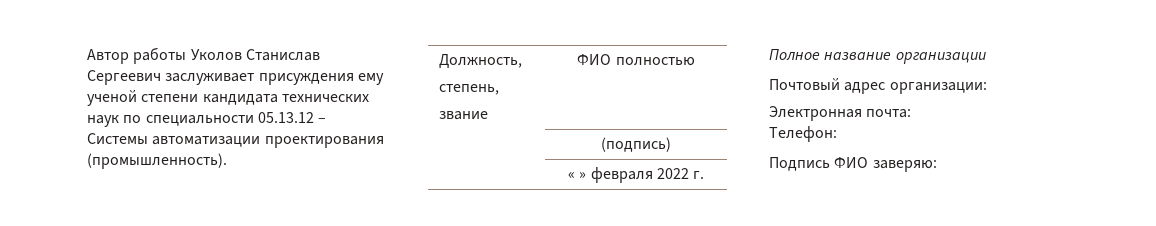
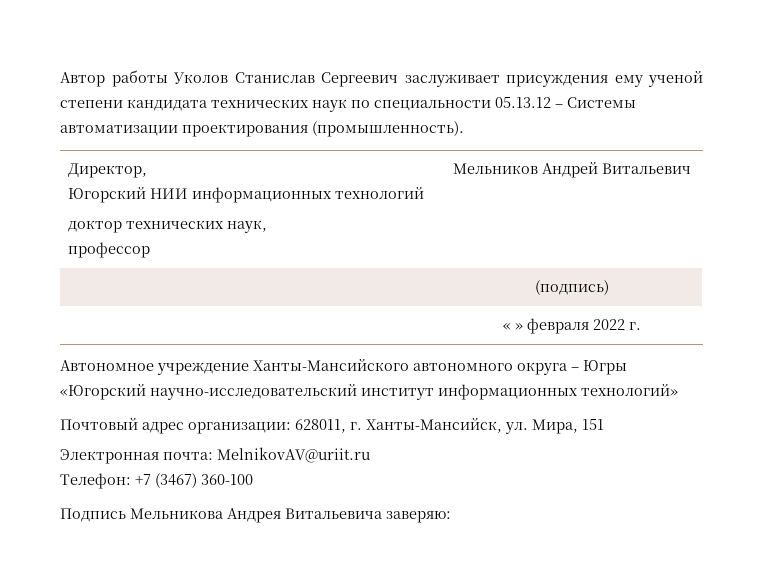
- Должность,
- степень,
- звание | ФИО полностью
+ Директор,
+ Югорский НИИ информационных технологий
+ доктор технических наук,
+ профессор | Мельников Андрей Витальевич
- Полное название организации
- Почтовый адрес организации:
+ Автономное учреждение Ханты-Мансийского автономного округа – Югры «Югорский научно-исследовательский институт информационных технологий»
+ Почтовый адрес организации: 628011, г. Ханты-Мансийск, ул. Мира, 151
- Электронная почта:
+ Электронная почта: MelnikovAV@uriit.ru
- Телефон:
- Подпись ФИО заверяю:
+ Телефон: +7 (3467) 360-100
+ Подпись Мельникова Андрея Витальевича заверяю:

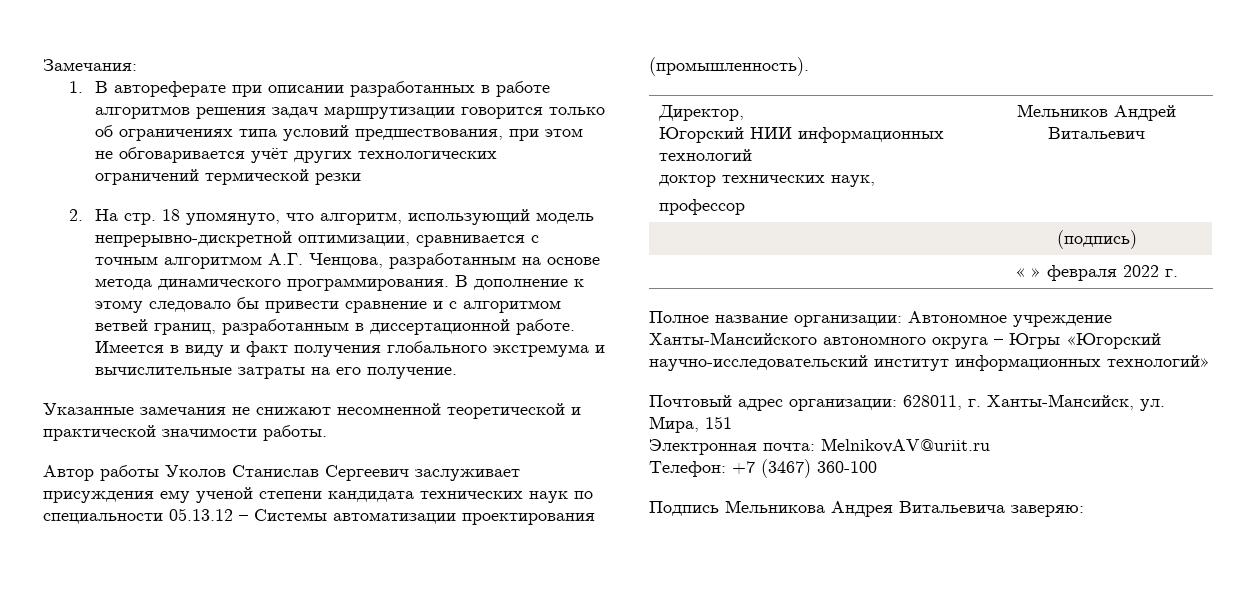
+ Замечания:
+ 1. В автореферате при описании разработанных в работе алгоритмов решения задач маршрутизации говорится только об ограничениях типа условий предшествования, при этом не обговаривается учёт других технологических ограничений термической резки
+ 2. На стр. 18 упомянуто, что алгоритм, использующий модель непрерывно-дискретной оптимизации, сравнивается с точным алгоритмом А.Г. Ченцова, разработанным на основе метода динамического программирования. В дополнение к этому следовало бы привести сравнение и с алгоритмом ветвей границ, разработанным в диссертационной работе. Имеется в виду и факт получения глобального экстремума и вычислительные затраты на его получение.
+ Указанные замечания не снижают несомненной теоретической и практической значимости работы.
- Автономное учреждение Ханты-Мансийского автономного округа – Югры «Югорский научно-исследовательский институт информационных технологий»
+ Полное название организации: Автономное учреждение Ханты-Мансийского автономного округа – Югры «Югорский научно-исследовательский институт информационных технологий»

